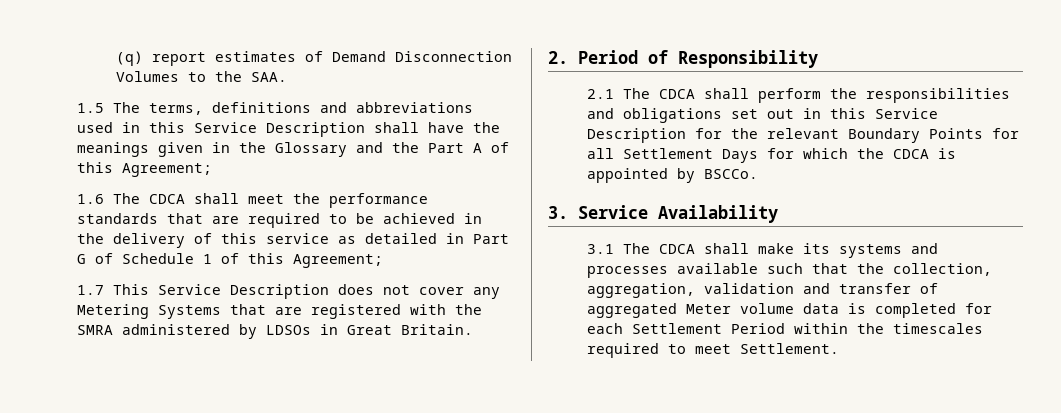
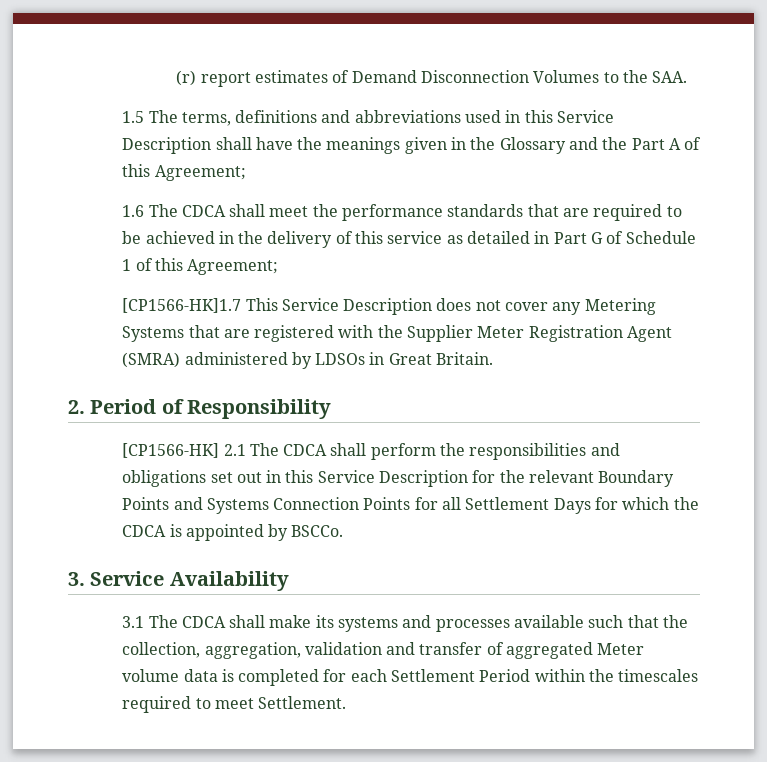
- (q) report estimates of Demand Disconnection Volumes to the SAA.
+ (r) report estimates of Demand Disconnection Volumes to the SAA.
- 1.7 This Service Description does not cover any Metering Systems that are registered with the SMRA administered by LDSOs in Great Britain.
+ [CP1566-HK]1.7 This Service Description does not cover any Metering Systems that are registered with the Supplier Meter Registration Agent (SMRA) administered by LDSOs in Great Britain.
- 2.1 The CDCA shall perform the responsibilities and obligations set out in this Service Description for the relevant Boundary Points for all Settlement Days for which the CDCA is appointed by BSCCo.
+ [CP1566-HK] 2.1 The CDCA shall perform the responsibilities and obligations set out in this Service Description for the relevant Boundary Points and Systems Connection Points for all Settlement Days for which the CDCA is appointed by BSCCo.

